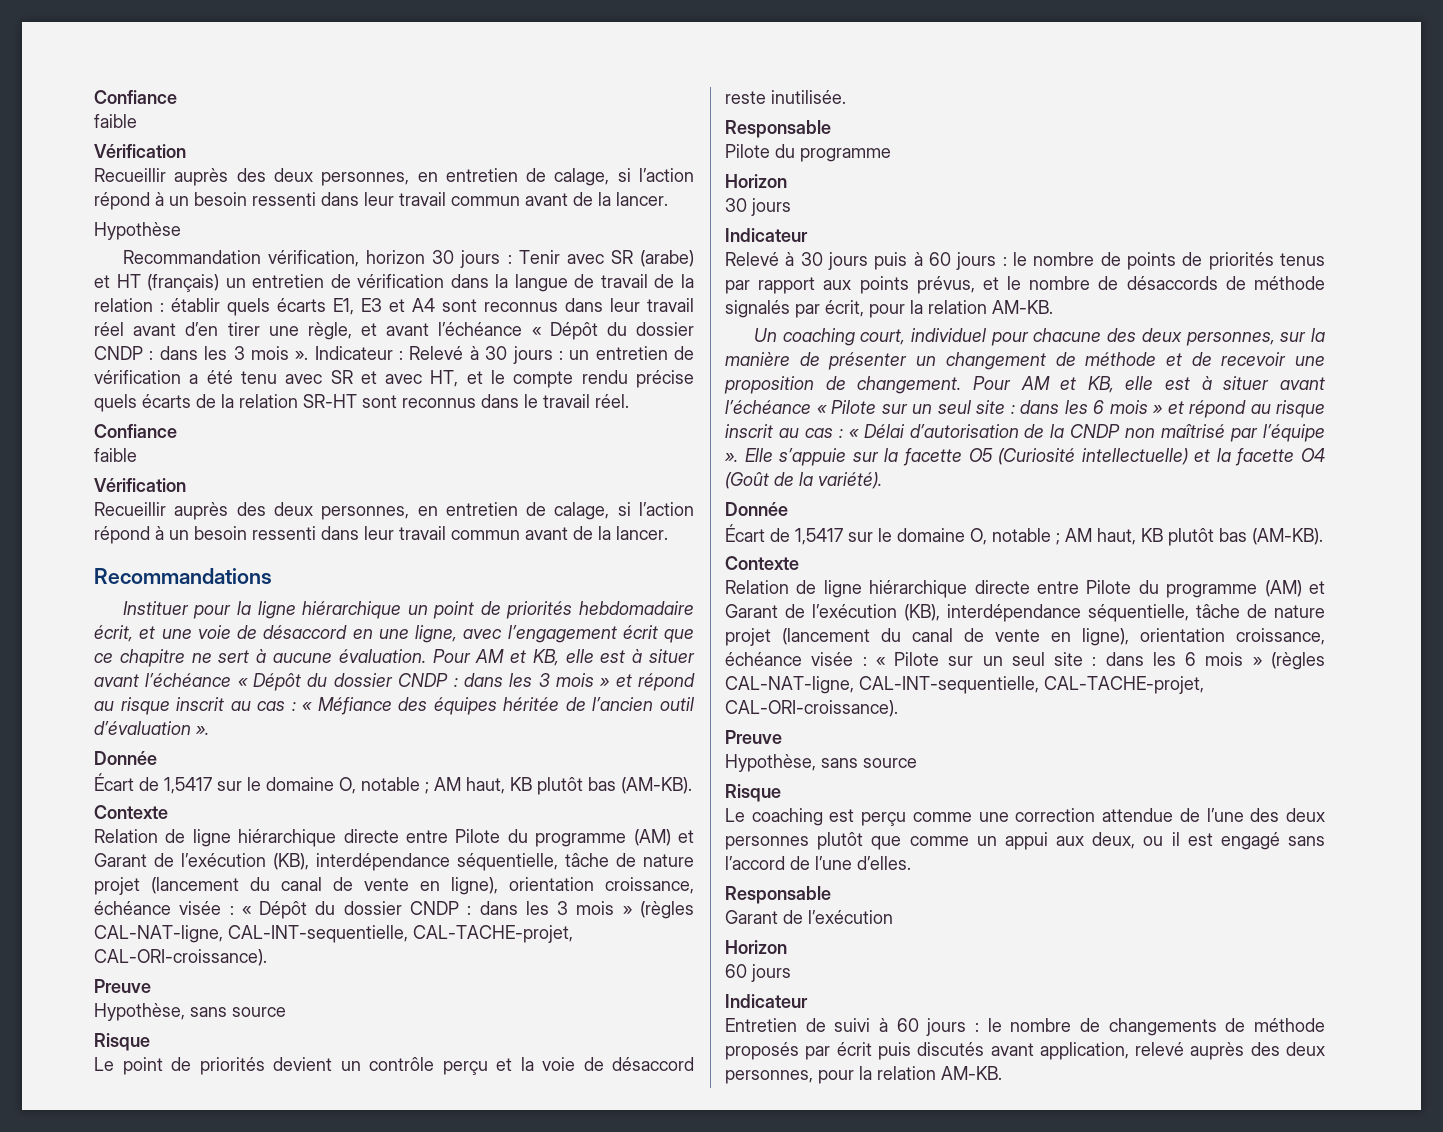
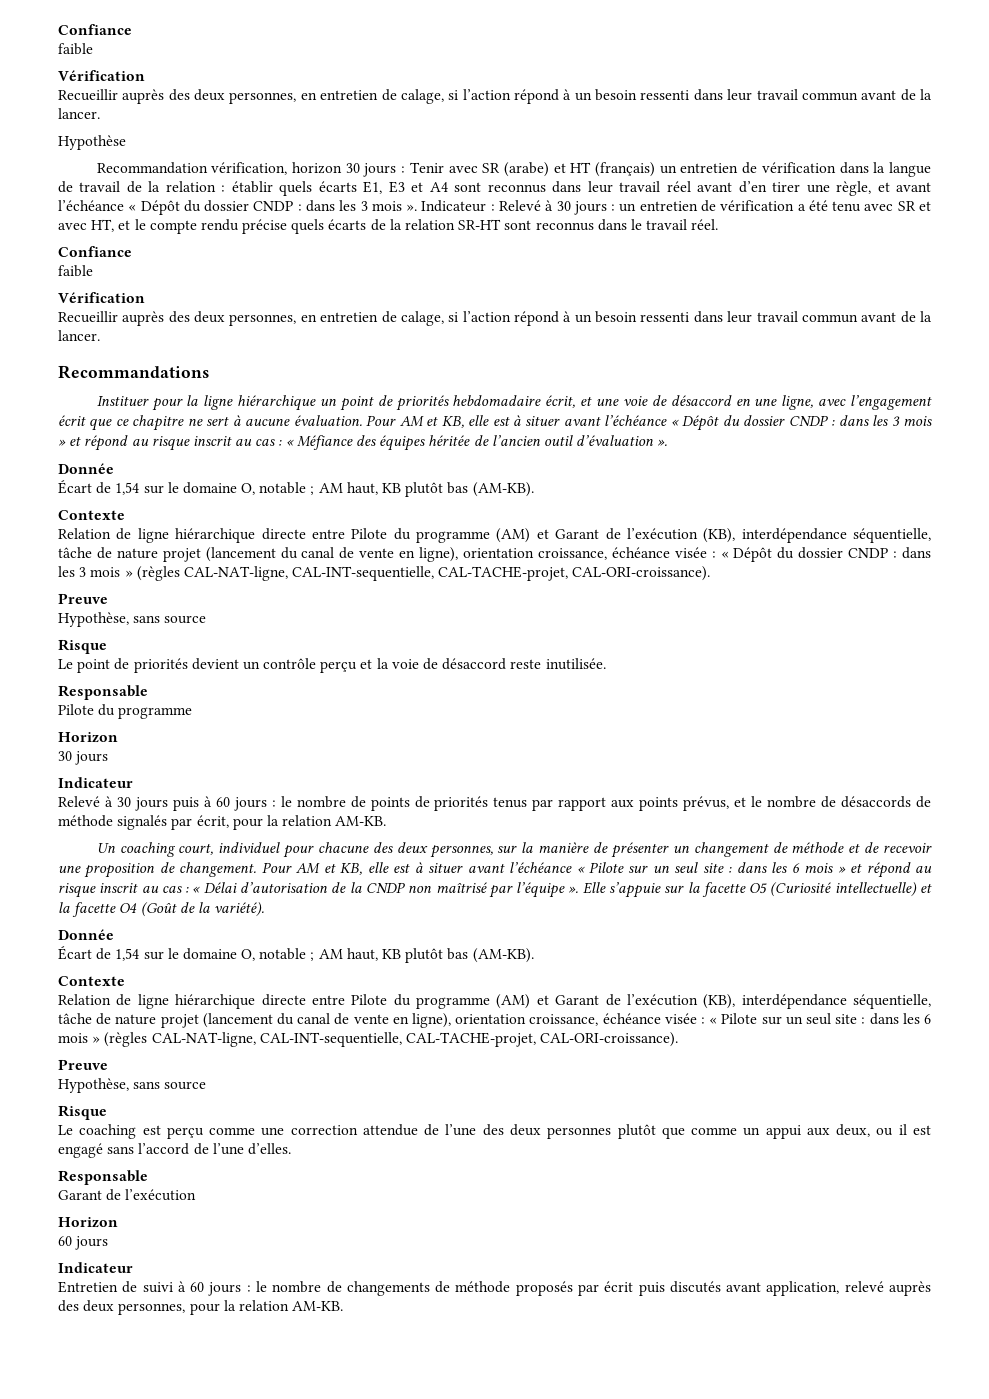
  Pour AM et KB, elle est à situer avant l’échéance « Dépôt du dossier CNDP : dans les 3 mois » et répond au risque inscrit au cas : « Méfiance des équipes héritée de l’ancien outil d’évaluation ».
  Donnée
- Écart de 1,5417 sur le domaine O, notable ; AM haut, KB plutôt bas (AM-KB).
+ Écart de 1,54 sur le domaine O, notable ; AM haut, KB plutôt bas (AM-KB).
  Elle s’appuie sur la facette O5 (Curiosité intellectuelle) et la facette O4 (Goût de la variété).
  Donnée
- Écart de 1,5417 sur le domaine O, notable ; AM haut, KB plutôt bas (AM-KB).
+ Écart de 1,54 sur le domaine O, notable ; AM haut, KB plutôt bas (AM-KB).

